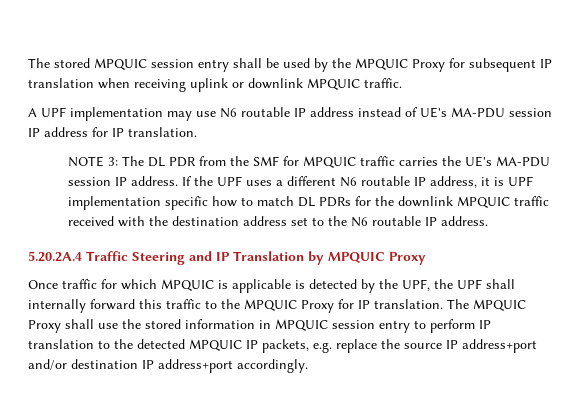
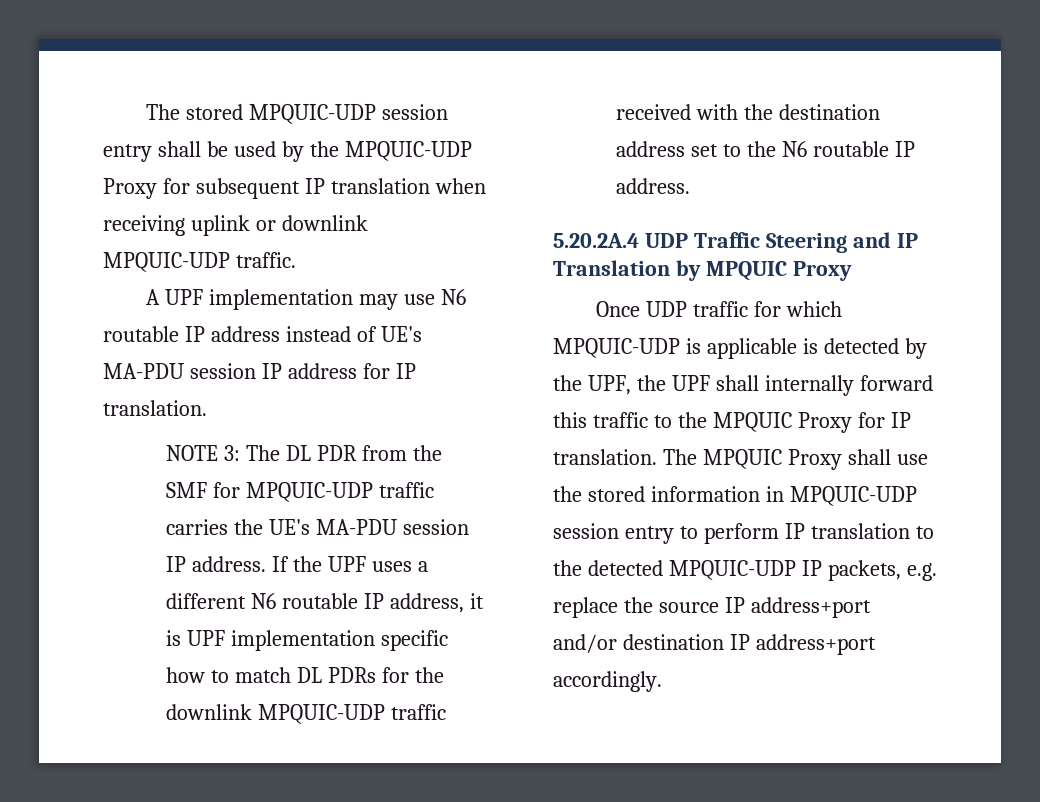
- The stored MPQUIC session entry shall be used by the MPQUIC Proxy for subsequent IP translation when receiving uplink or downlink MPQUIC traffic.
+ The stored MPQUIC-UDP session entry shall be used by the MPQUIC-UDP Proxy for subsequent IP translation when receiving uplink or downlink MPQUIC-UDP traffic.
- NOTE 3: The DL PDR from the SMF for MPQUIC traffic carries the UE's MA-PDU session IP address.
+ NOTE 3: The DL PDR from the SMF for MPQUIC-UDP traffic carries the UE's MA-PDU session IP address.
- If the UPF uses a different N6 routable IP address, it is UPF implementation specific how to match DL PDRs for the downlink MPQUIC traffic received with the destination address set to the N6 routable IP address.
+ If the UPF uses a different N6 routable IP address, it is UPF implementation specific how to match DL PDRs for the downlink MPQUIC-UDP traffic received with the destination address set to the N6 routable IP address.
- 5.20.2A.4 Traffic Steering and IP Translation by MPQUIC Proxy
+ 5.20.2A.4 UDP Traffic Steering and IP Translation by MPQUIC Proxy
- Once traffic for which MPQUIC is applicable is detected by the UPF, the UPF shall internally forward this traffic to the MPQUIC Proxy for IP translation.
+ Once UDP traffic for which MPQUIC-UDP is applicable is detected by the UPF, the UPF shall internally forward this traffic to the MPQUIC Proxy for IP translation.
- The MPQUIC Proxy shall use the stored information in MPQUIC session entry to perform IP translation to the detected MPQUIC IP packets, e.g. replace the source IP address+port and/or destination IP address+port accordingly.
+ The MPQUIC Proxy shall use the stored information in MPQUIC-UDP session entry to perform IP translation to the detected MPQUIC-UDP IP packets, e.g. replace the source IP address+port and/or destination IP address+port accordingly.

